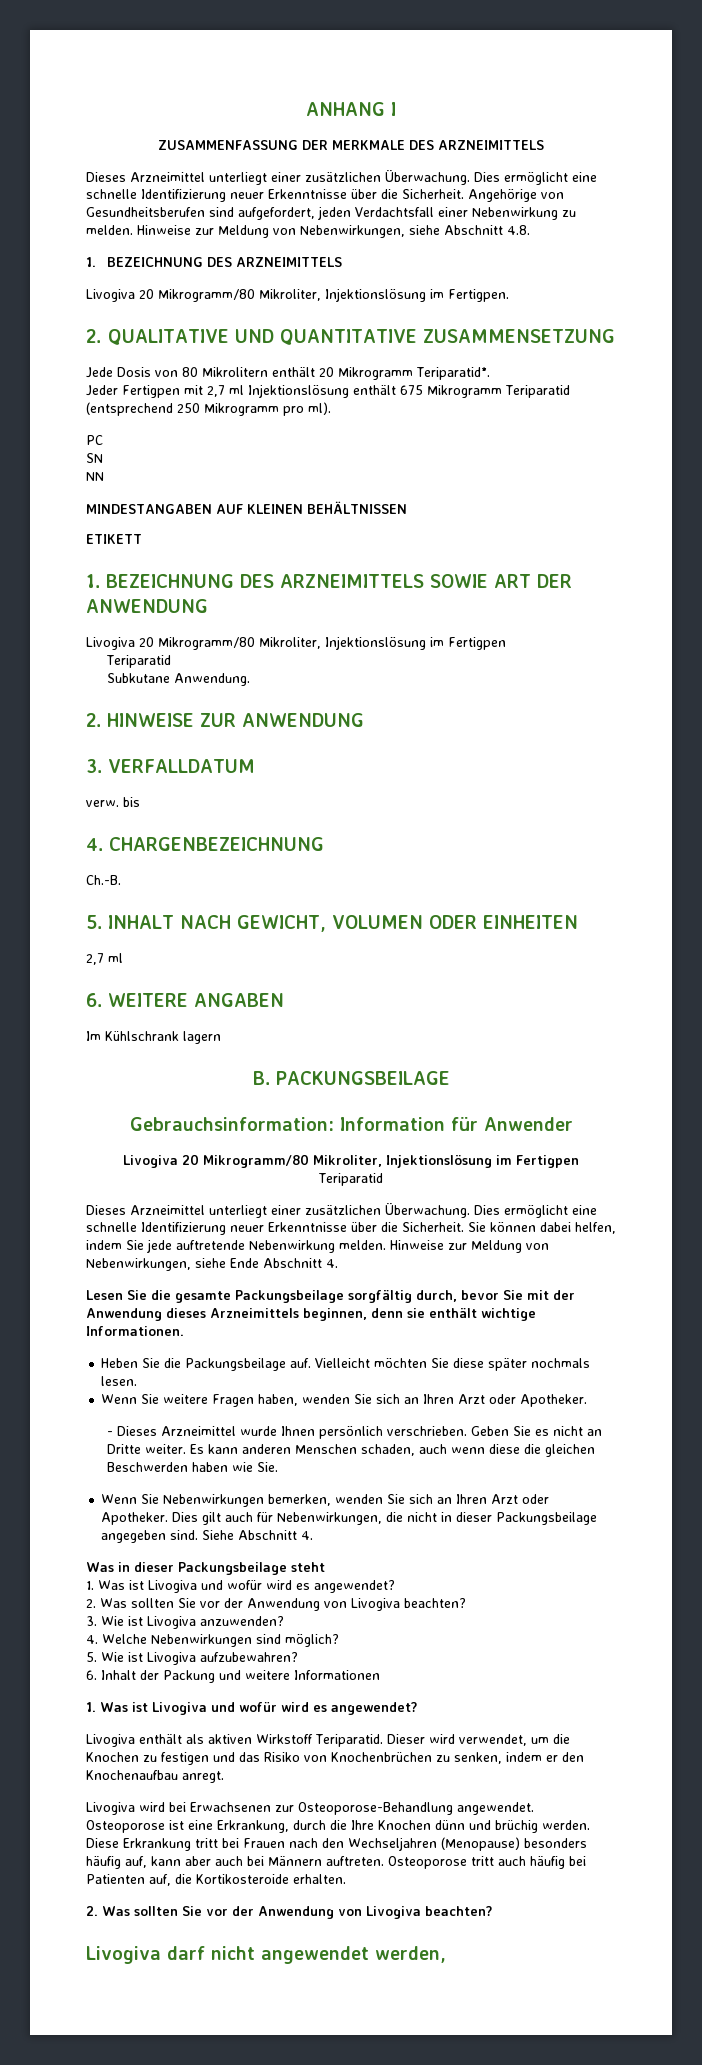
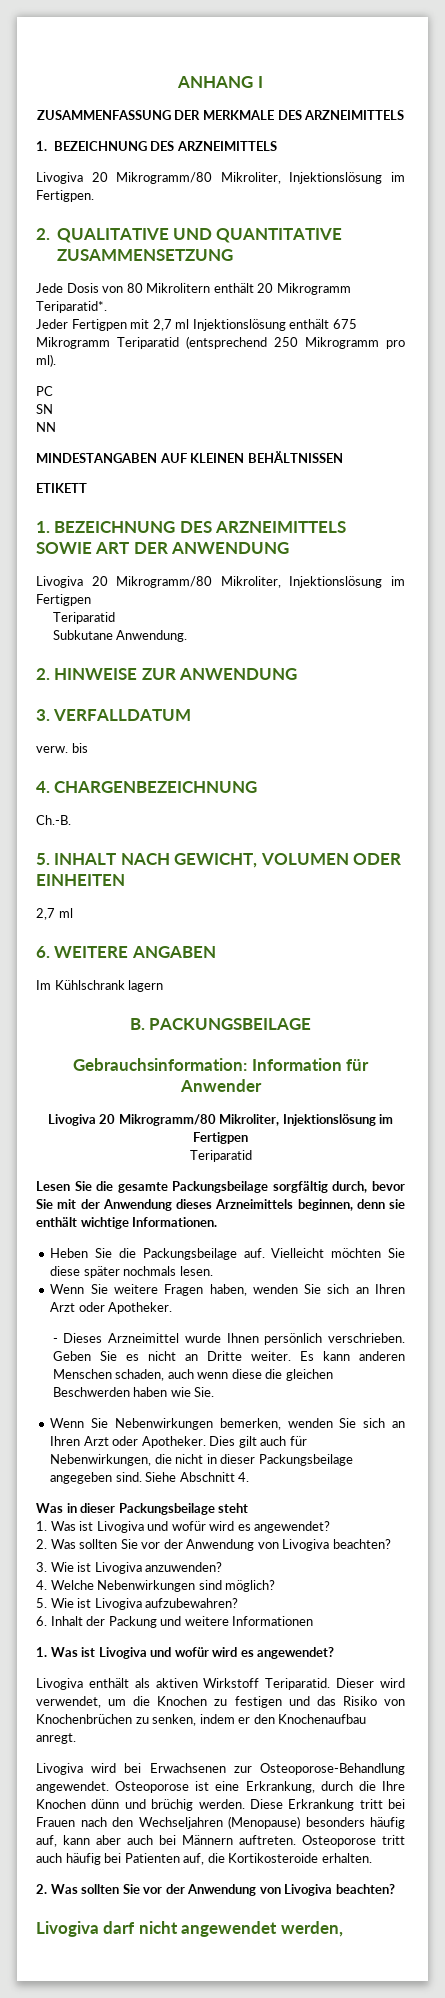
- Dieses Arzneimittel unterliegt einer zusätzlichen Überwachung. Dies ermöglicht eine schnelle Identifizierung neuer Erkenntnisse über die Sicherheit. Angehörige von Gesundheitsberufen sind aufgefordert, jeden Verdachtsfall einer Nebenwirkung zu melden. Hinweise zur Meldung von Nebenwirkungen, siehe Abschnitt 4.8.
- Dieses Arzneimittel unterliegt einer zusätzlichen Überwachung. Dies ermöglicht eine schnelle Identifizierung neuer Erkenntnisse über die Sicherheit. Sie können dabei helfen, indem Sie jede auftretende Nebenwirkung melden. Hinweise zur Meldung von Nebenwirkungen, siehe Ende Abschnitt 4.

